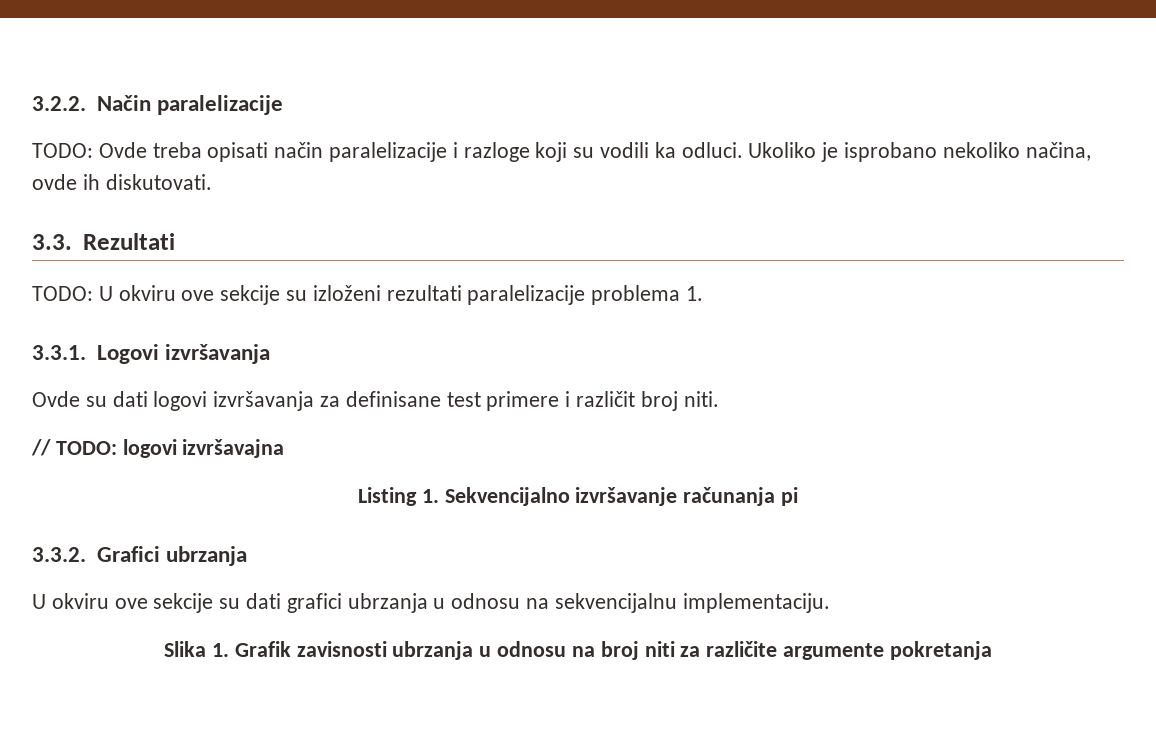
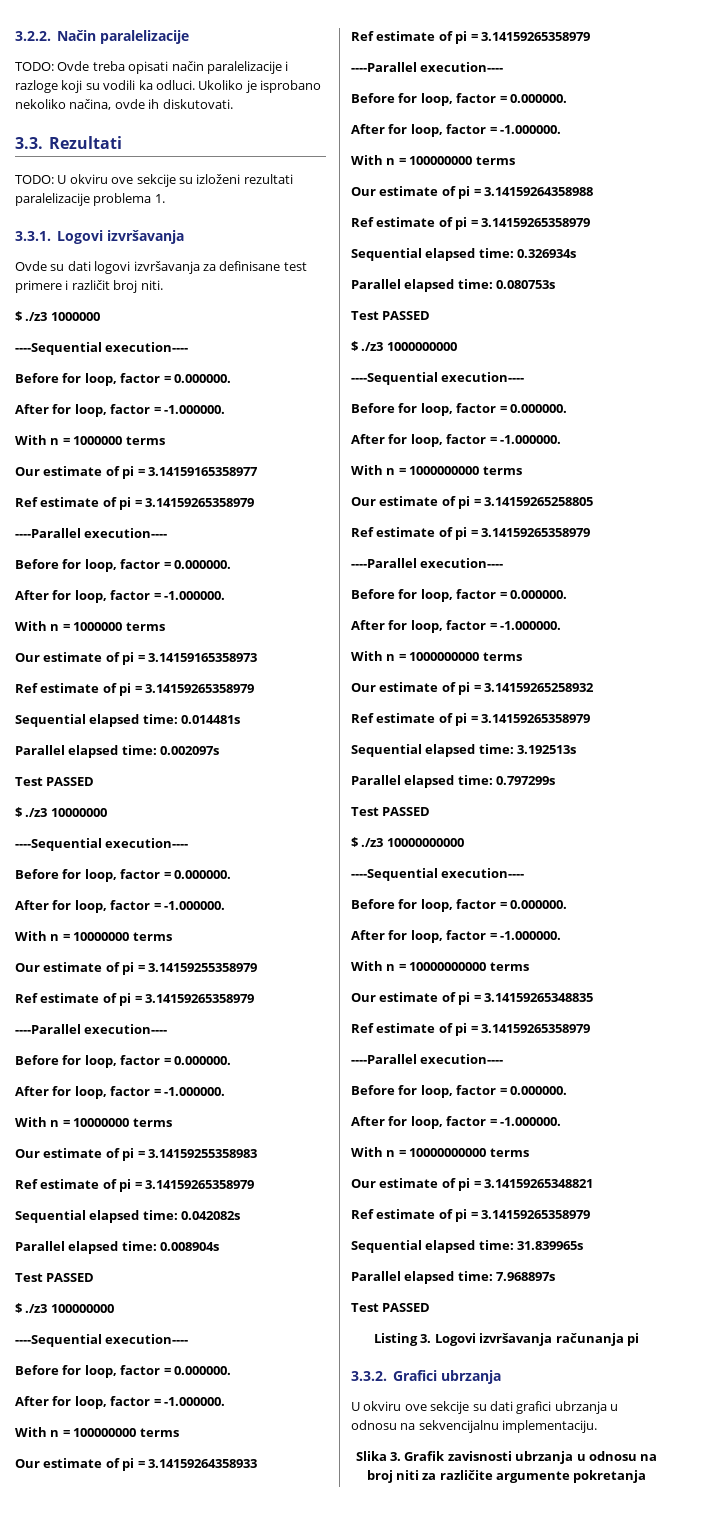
- // TODO: logovi izvršavajna
- Listing 1. Sekvencijalno izvršavanje računanja pi
+ $ ./z3 1000000
+ ----Sequential execution----
+ Before for loop, factor = 0.000000.
+ After for loop, factor = -1.000000.
+ With n = 1000000 terms
+ Our estimate of pi = 3.14159165358977
+ Ref estimate of pi = 3.14159265358979
+ ----Parallel execution----
+ Before for loop, factor = 0.000000.
+ After for loop, factor = -1.000000.
+ With n = 1000000 terms
+ Our estimate of pi = 3.14159165358973
+ Ref estimate of pi = 3.14159265358979
+ Sequential elapsed time: 0.014481s
+ Parallel elapsed time: 0.002097s
+ Test PASSED
+ $ ./z3 10000000
+ ----Sequential execution----
+ Before for loop, factor = 0.000000.
+ After for loop, factor = -1.000000.
+ With n = 10000000 terms
+ Our estimate of pi = 3.14159255358979
+ Ref estimate of pi = 3.14159265358979
+ ----Parallel execution----
+ Before for loop, factor = 0.000000.
+ After for loop, factor = -1.000000.
+ With n = 10000000 terms
+ Our estimate of pi = 3.14159255358983
+ Ref estimate of pi = 3.14159265358979
+ Sequential elapsed time: 0.042082s
+ Parallel elapsed time: 0.008904s
+ Test PASSED
+ $ ./z3 100000000
+ ----Sequential execution----
+ Before for loop, factor = 0.000000.
+ After for loop, factor = -1.000000.
+ With n = 100000000 terms
+ Our estimate of pi = 3.14159264358933
+ Ref estimate of pi = 3.14159265358979
+ ----Parallel execution----
+ Before for loop, factor = 0.000000.
+ After for loop, factor = -1.000000.
+ With n = 100000000 terms
+ Our estimate of pi = 3.14159264358988
+ Ref estimate of pi = 3.14159265358979
+ Sequential elapsed time: 0.326934s
+ Parallel elapsed time: 0.080753s
+ Test PASSED
+ $ ./z3 1000000000
+ ----Sequential execution----
+ Before for loop, factor = 0.000000.
+ After for loop, factor = -1.000000.
+ With n = 1000000000 terms
+ Our estimate of pi = 3.14159265258805
+ Ref estimate of pi = 3.14159265358979
+ ----Parallel execution----
+ Before for loop, factor = 0.000000.
+ After for loop, factor = -1.000000.
+ With n = 1000000000 terms
+ Our estimate of pi = 3.14159265258932
+ Ref estimate of pi = 3.14159265358979
+ Sequential elapsed time: 3.192513s
+ Parallel elapsed time: 0.797299s
+ Test PASSED
+ $ ./z3 10000000000
+ ----Sequential execution----
+ Before for loop, factor = 0.000000.
+ After for loop, factor = -1.000000.
+ With n = 10000000000 terms
+ Our estimate of pi = 3.14159265348835
+ Ref estimate of pi = 3.14159265358979
+ ----Parallel execution----
+ Before for loop, factor = 0.000000.
+ After for loop, factor = -1.000000.
+ With n = 10000000000 terms
+ Our estimate of pi = 3.14159265348821
+ Ref estimate of pi = 3.14159265358979
+ Sequential elapsed time: 31.839965s
+ Parallel elapsed time: 7.968897s
+ Test PASSED
+ Listing 3. Logovi izvršavanja računanja pi
- Slika 1. Grafik zavisnosti ubrzanja u odnosu na broj niti za različite argumente pokretanja
+ Slika 3. Grafik zavisnosti ubrzanja u odnosu na broj niti za različite argumente pokretanja

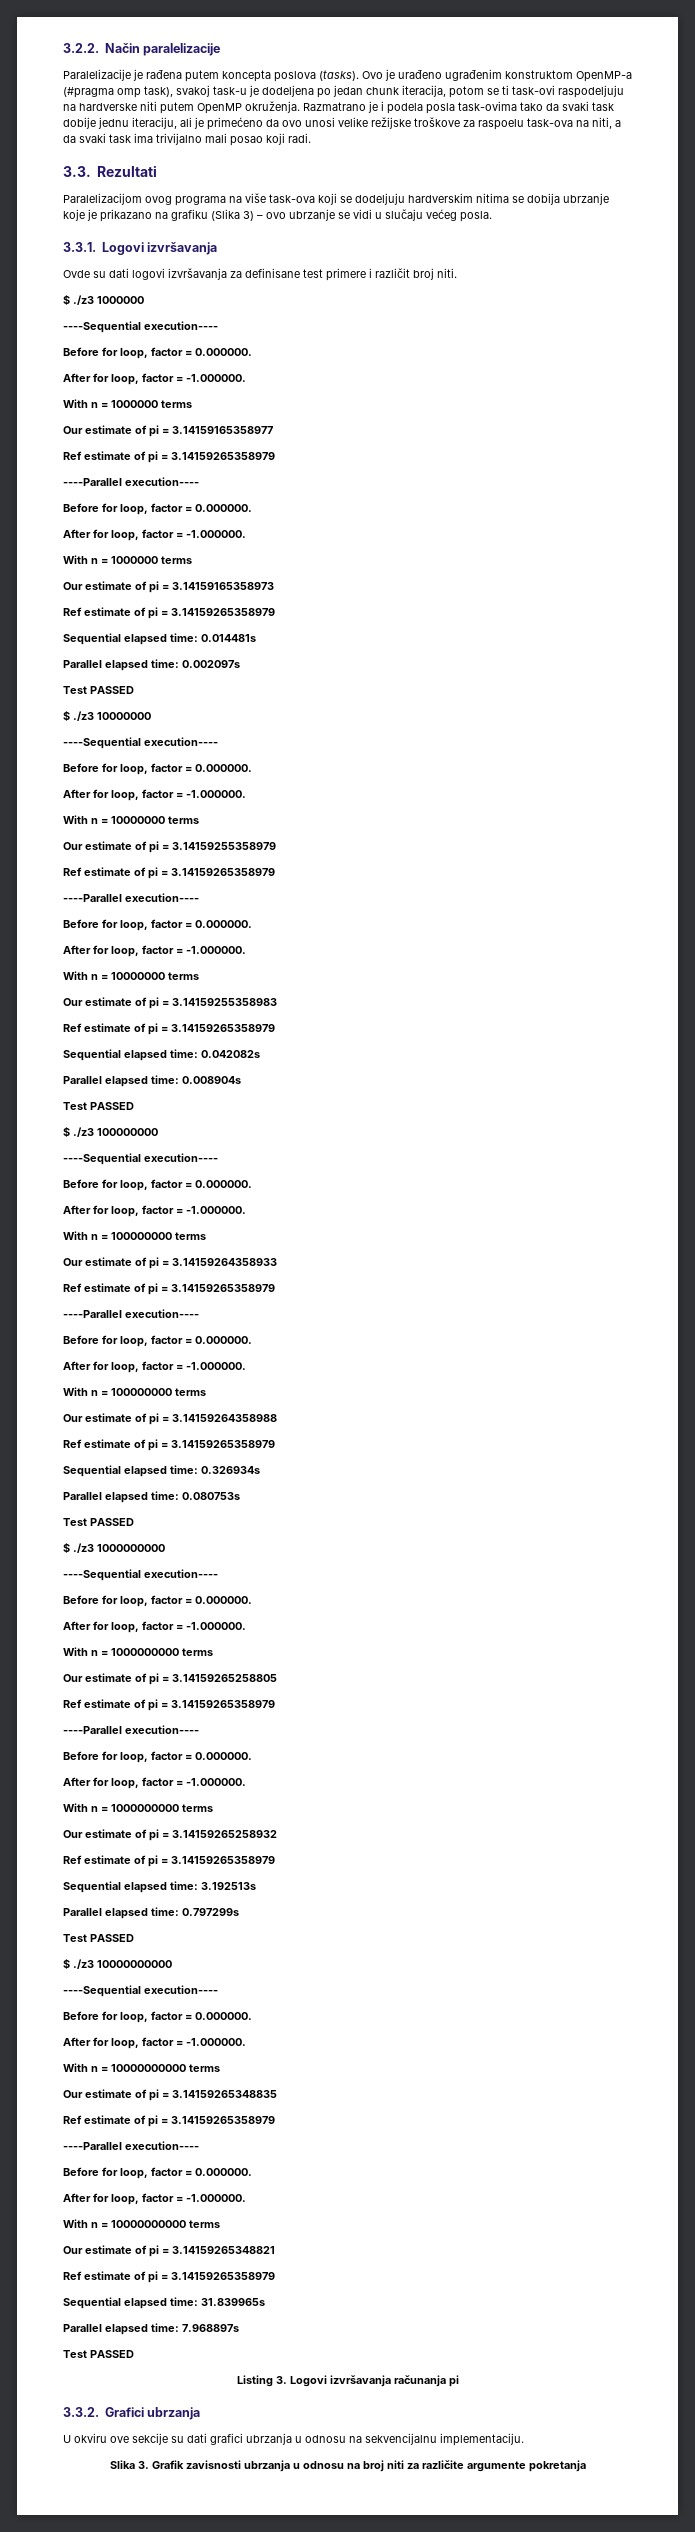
- TODO: Ovde treba opisati način paralelizacije i razloge koji su vodili ka odluci. Ukoliko je isprobano nekoliko načina, ovde ih diskutovati.
+ Paralelizacije je rađena putem koncepta poslova (tasks). Ovo je urađeno ugrađenim konstruktom OpenMP-a (#pragma omp task), svakoj task-u je dodeljena po jedan chunk iteracija, potom se ti task-ovi raspodeljuju na hardverske niti putem OpenMP okruženja. Razmatrano je i podela posla task-ovima tako da svaki task dobije jednu iteraciju, ali je primećeno da ovo unosi velike režijske troškove za raspoelu task-ova na niti, a da svaki task ima trivijalno mali posao koji radi.
  3.3. Rezultati
- TODO: U okviru ove sekcije su izloženi rezultati paralelizacije problema 1.
+ Paralelizacijom ovog programa na više task-ova koji se dodeljuju hardverskim nitima se dobija ubrzanje koje je prikazano na grafiku (Slika 3) – ovo ubrzanje se vidi u slučaju većeg posla.

